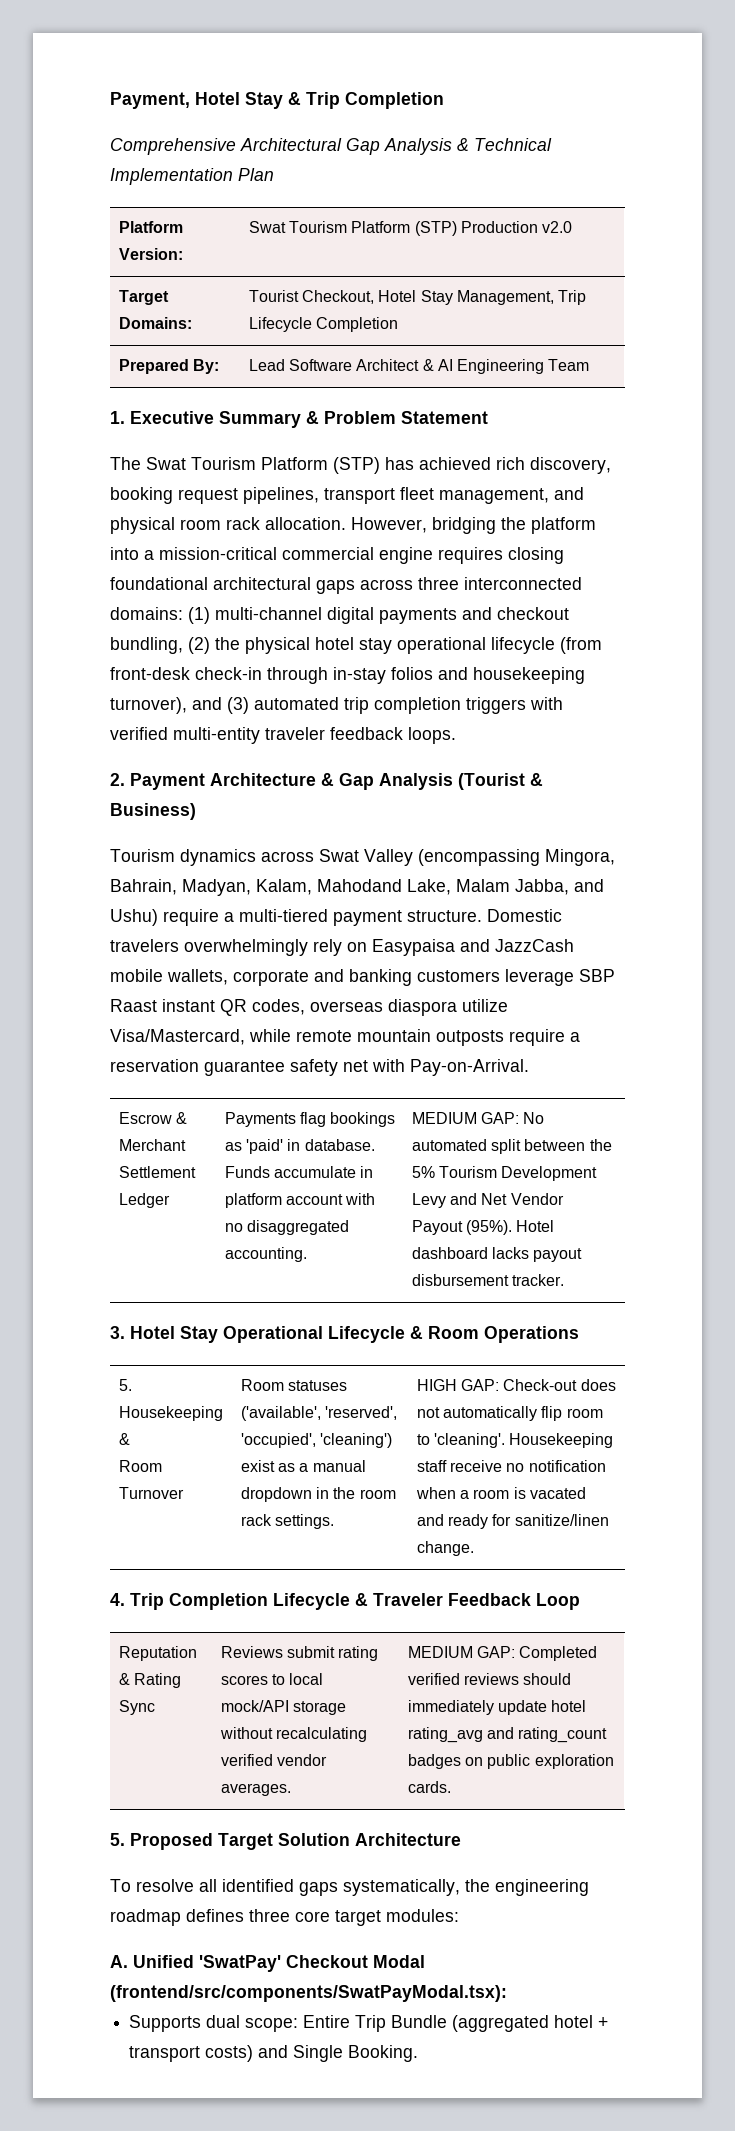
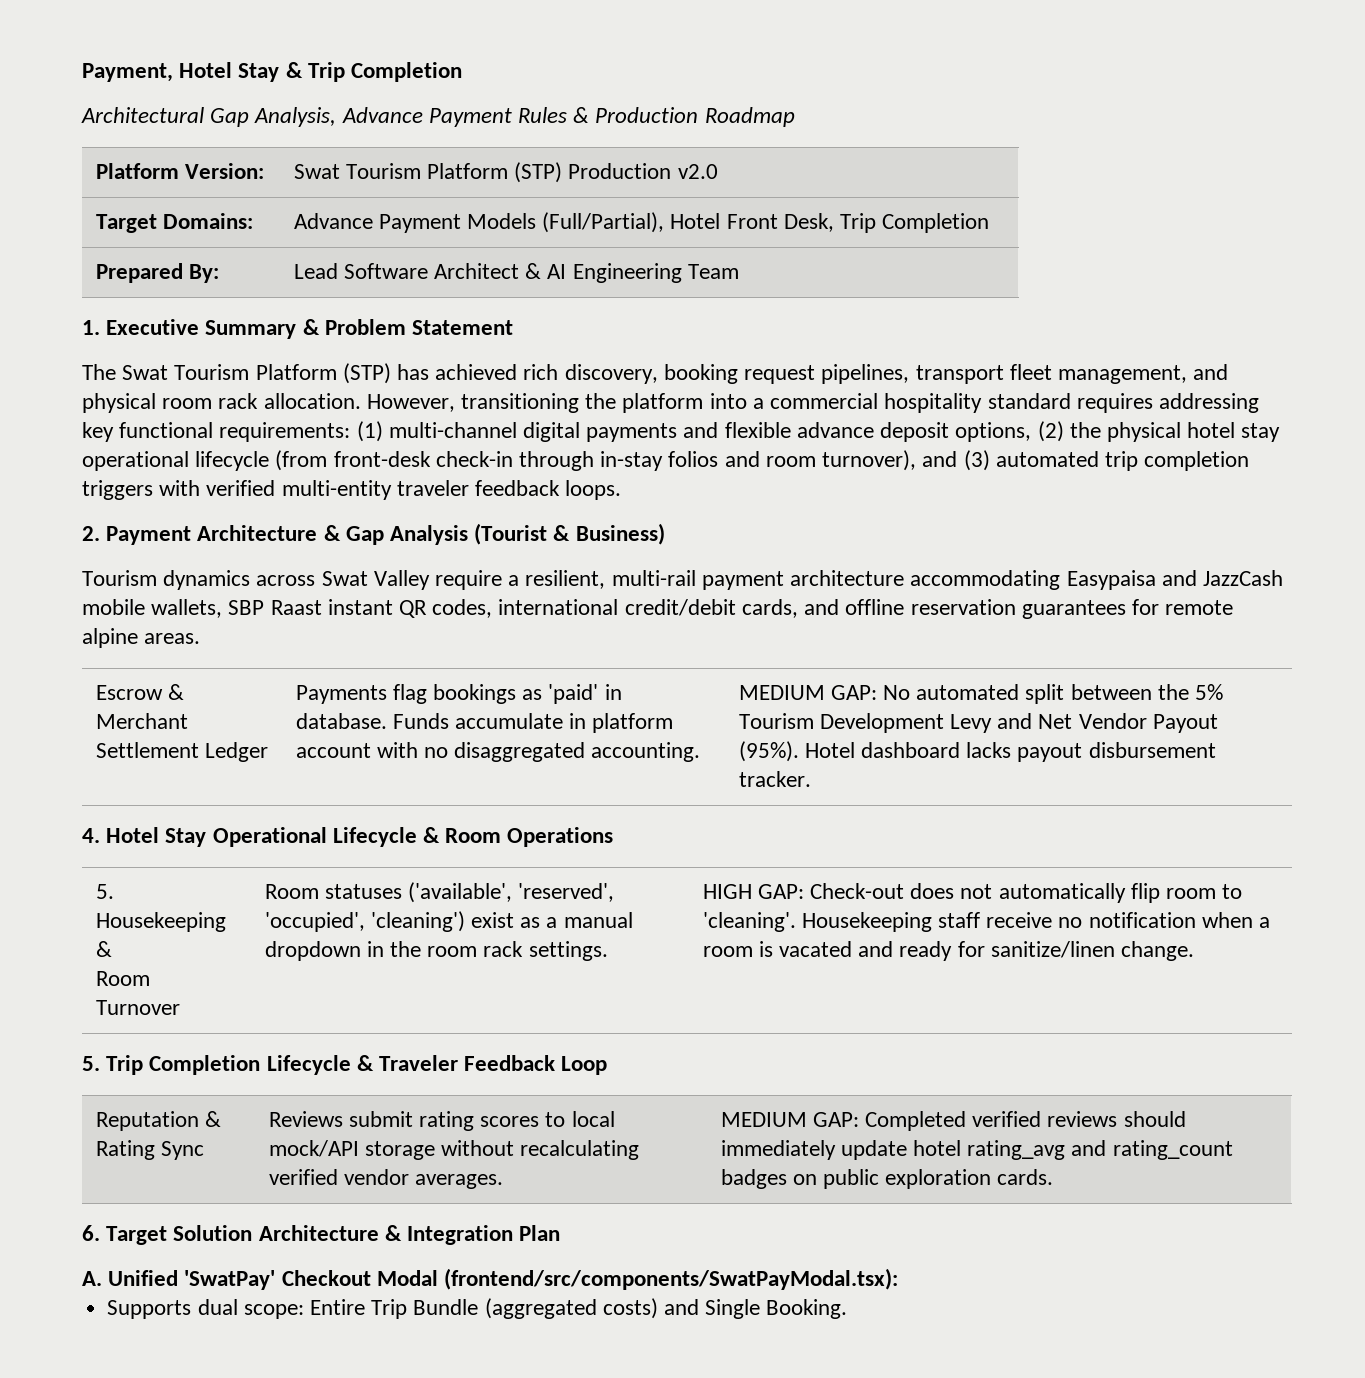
- Comprehensive Architectural Gap Analysis & Technical Implementation Plan
+ Architectural Gap Analysis, Advance Payment Rules & Production Roadmap
- Target Domains: | Tourist Checkout, Hotel Stay Management, Trip Lifecycle Completion
+ Target Domains: | Advance Payment Models (Full/Partial), Hotel Front Desk, Trip Completion
- However, bridging the platform into a mission-critical commercial engine requires closing foundational architectural gaps across three interconnected domains: (1) multi-channel digital payments and checkout bundling, (2) the physical hotel stay operational lifecycle (from front-desk check-in through in-stay folios and housekeeping turnover), and (3) automated trip completion triggers with verified multi-entity traveler feedback loops.
+ However, transitioning the platform into a commercial hospitality standard requires addressing key functional requirements: (1) multi-channel digital payments and flexible advance deposit options, (2) the physical hotel stay operational lifecycle (from front-desk check-in through in-stay folios and room turnover), and (3) automated trip completion triggers with verified multi-entity traveler feedback loops.
- Tourism dynamics across Swat Valley (encompassing Mingora, Bahrain, Madyan, Kalam, Mahodand Lake, Malam Jabba, and Ushu) require a multi-tiered payment structure. Domestic travelers overwhelmingly rely on Easypaisa and JazzCash mobile wallets, corporate and banking customers leverage SBP Raast instant QR codes, overseas diaspora utilize Visa/Mastercard, while remote mountain outposts require a reservation guarantee safety net with Pay-on-Arrival.
+ Tourism dynamics across Swat Valley require a resilient, multi-rail payment architecture accommodating Easypaisa and JazzCash mobile wallets, SBP Raast instant QR codes, international credit/debit cards, and offline reservation guarantees for remote alpine areas.
- 3. Hotel Stay Operational Lifecycle & Room Operations
+ 4. Hotel Stay Operational Lifecycle & Room Operations
- 4. Trip Completion Lifecycle & Traveler Feedback Loop
+ 5. Trip Completion Lifecycle & Traveler Feedback Loop
- 5. Proposed Target Solution Architecture
- To resolve all identified gaps systematically, the engineering roadmap defines three core target modules:
+ 6. Target Solution Architecture & Integration Plan
- Supports dual scope: Entire Trip Bundle (aggregated hotel + transport costs) and Single Booking.
+ Supports dual scope: Entire Trip Bundle (aggregated costs) and Single Booking.

